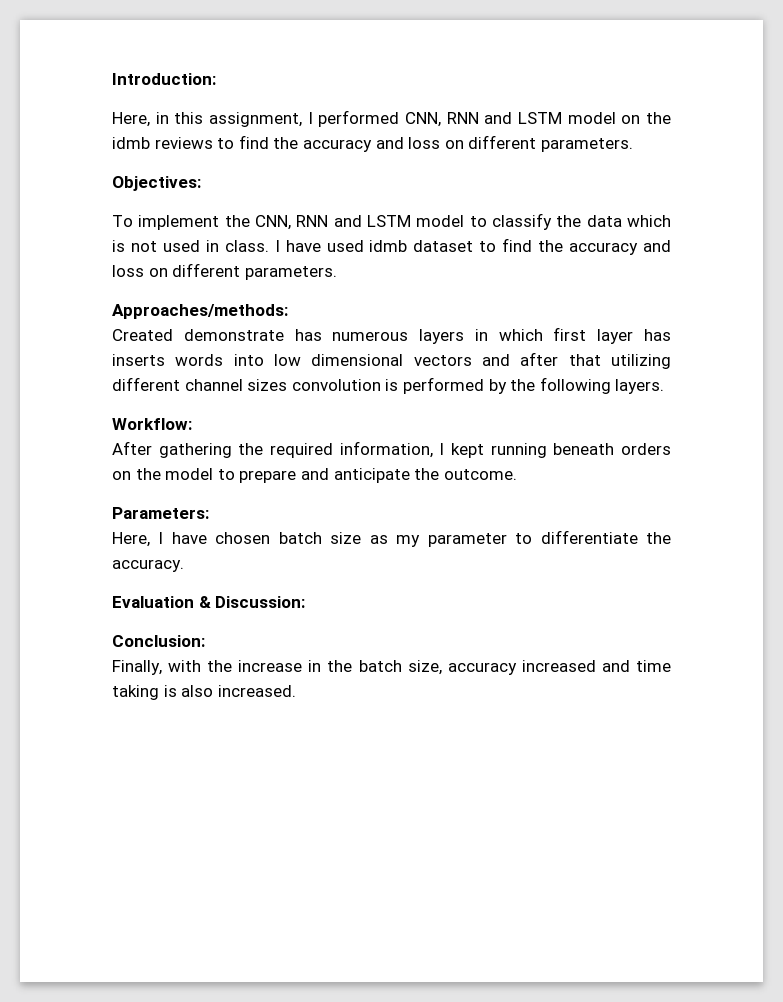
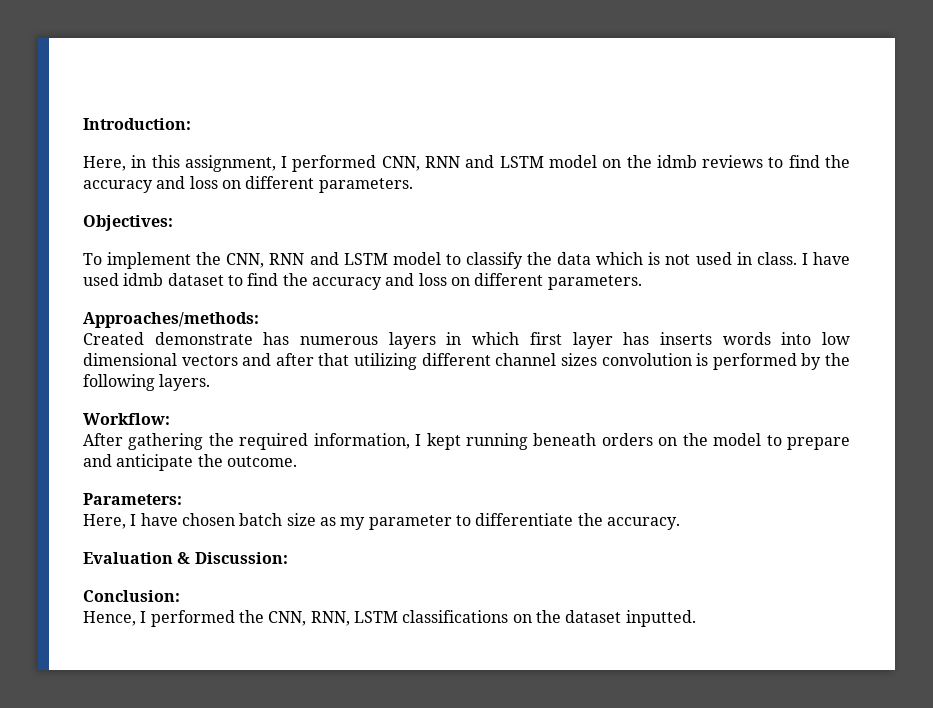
- Finally, with the increase in the batch size, accuracy increased and time taking is also increased.
+ Hence, I performed the CNN, RNN, LSTM classifications on the dataset inputted.

